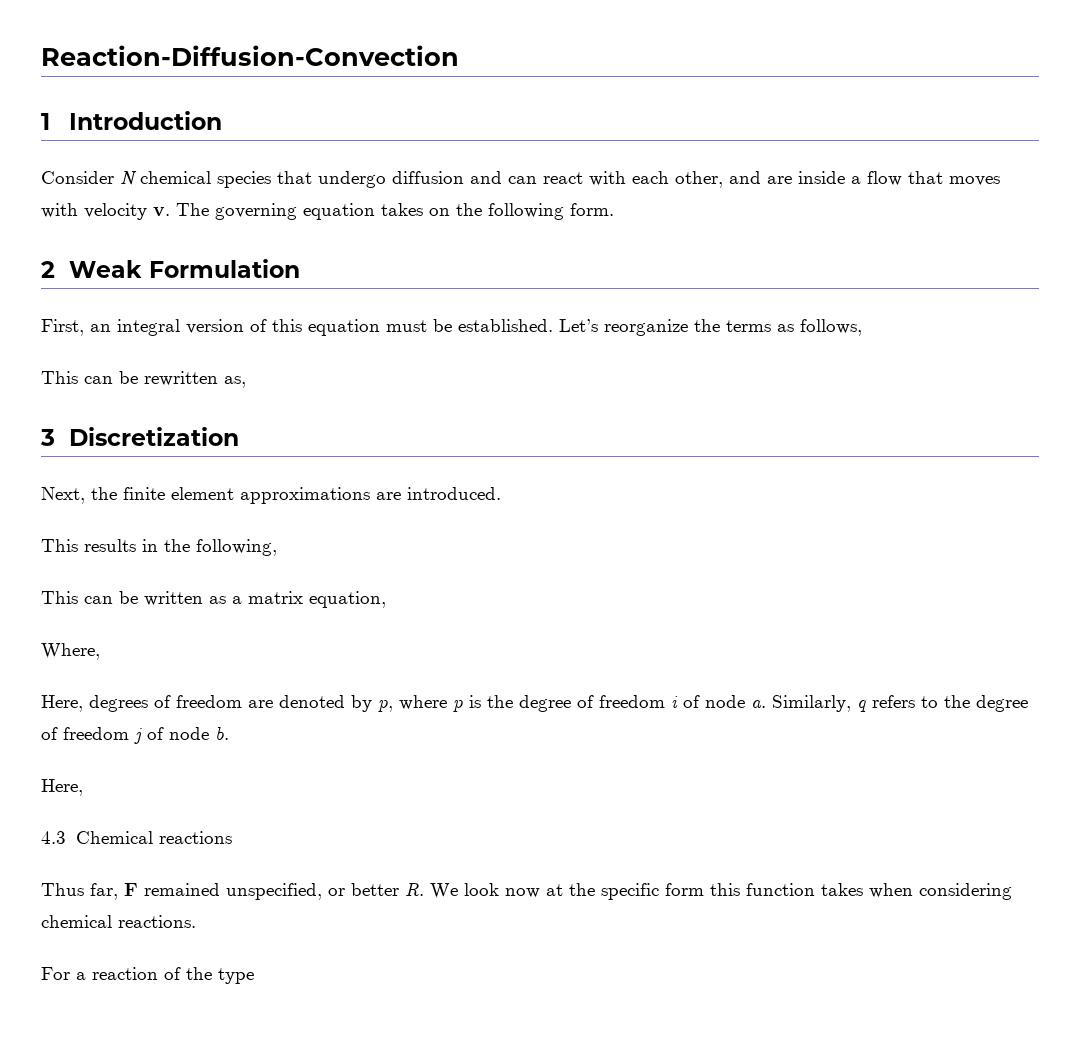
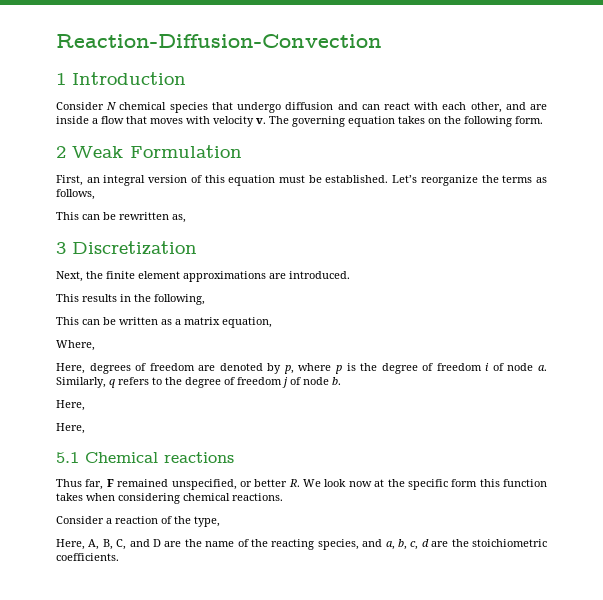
  Similarly, q refers to the degree of freedom j of node b.
  Here,
- 4.3 Chemical reactions
+ Here,
+ 5.1 Chemical reactions
- For a reaction of the type
+ Consider a reaction of the type,
+ Here, A, B, C, and D are the name of the reacting species, and a, b, c, d are the stoichiometric coefficients.

